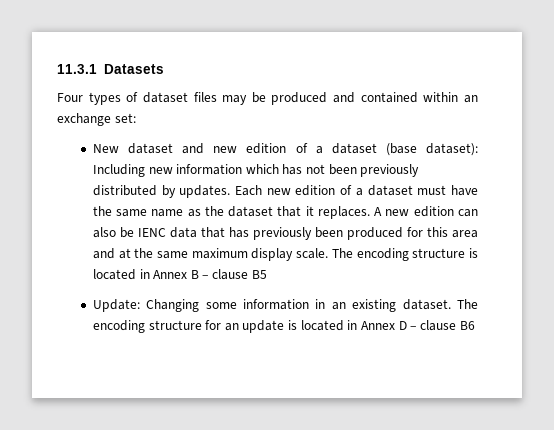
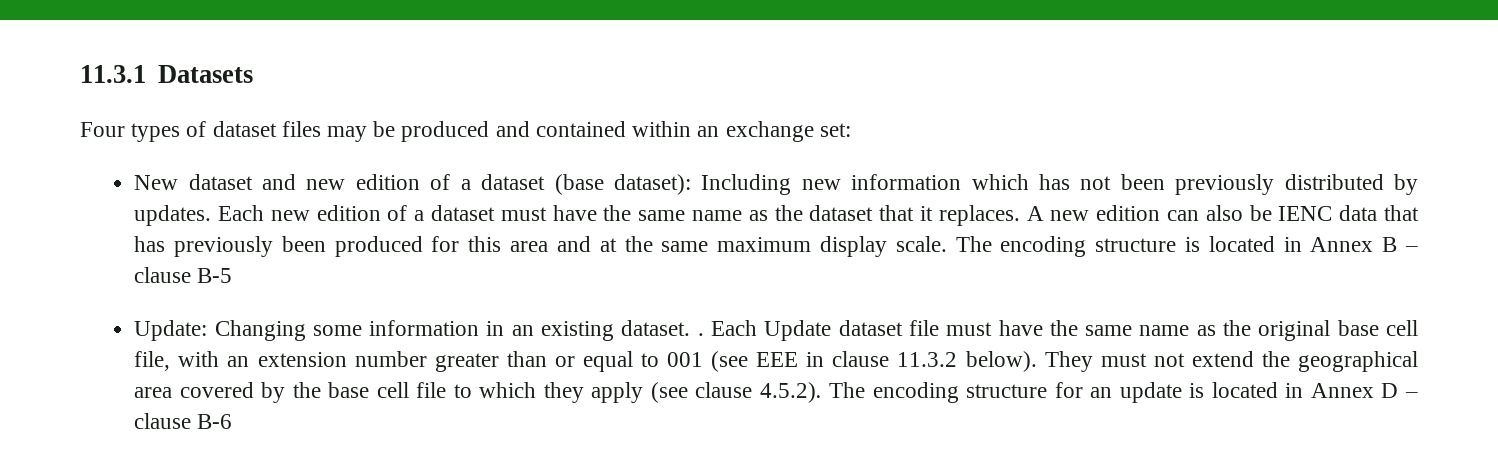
- The encoding structure is located in Annex B – clause B5
+ The encoding structure is located in Annex B – clause B-5
- Update: Changing some information in an existing dataset. The encoding structure for an update is located in Annex D – clause B6
+ Update: Changing some information in an existing dataset. . Each Update dataset file must have the same name as the original base cell file, with an extension number greater than or equal to 001 (see EEE in clause 11.3.2 below). They must not extend the geographical area covered by the base cell file to which they apply (see clause 4.5.2). The encoding structure for an update is located in Annex D – clause B-6

